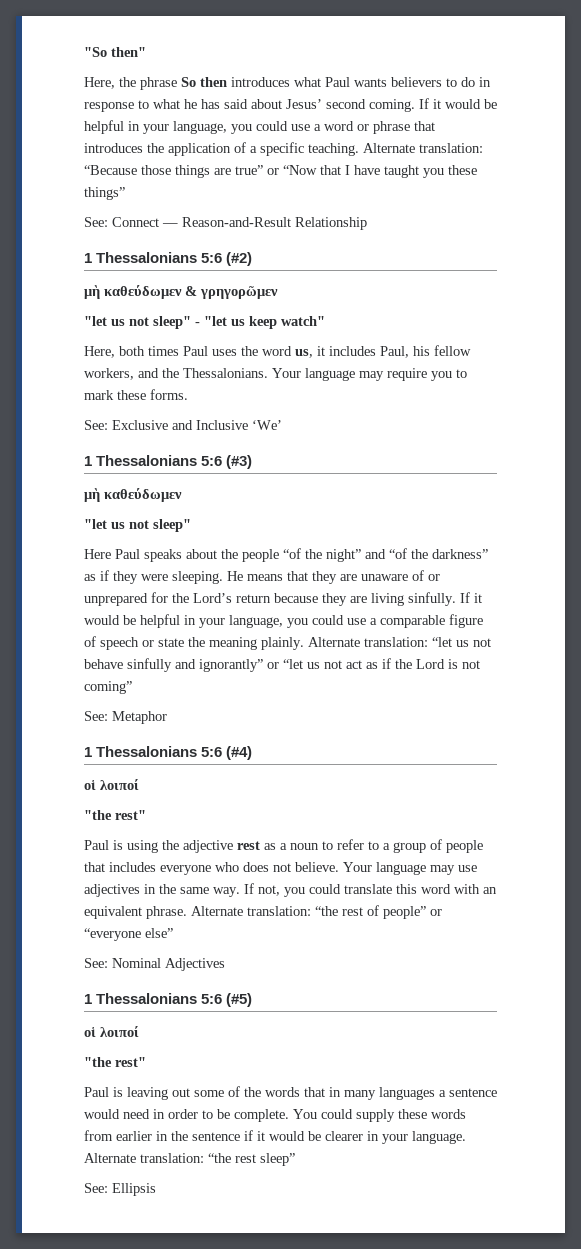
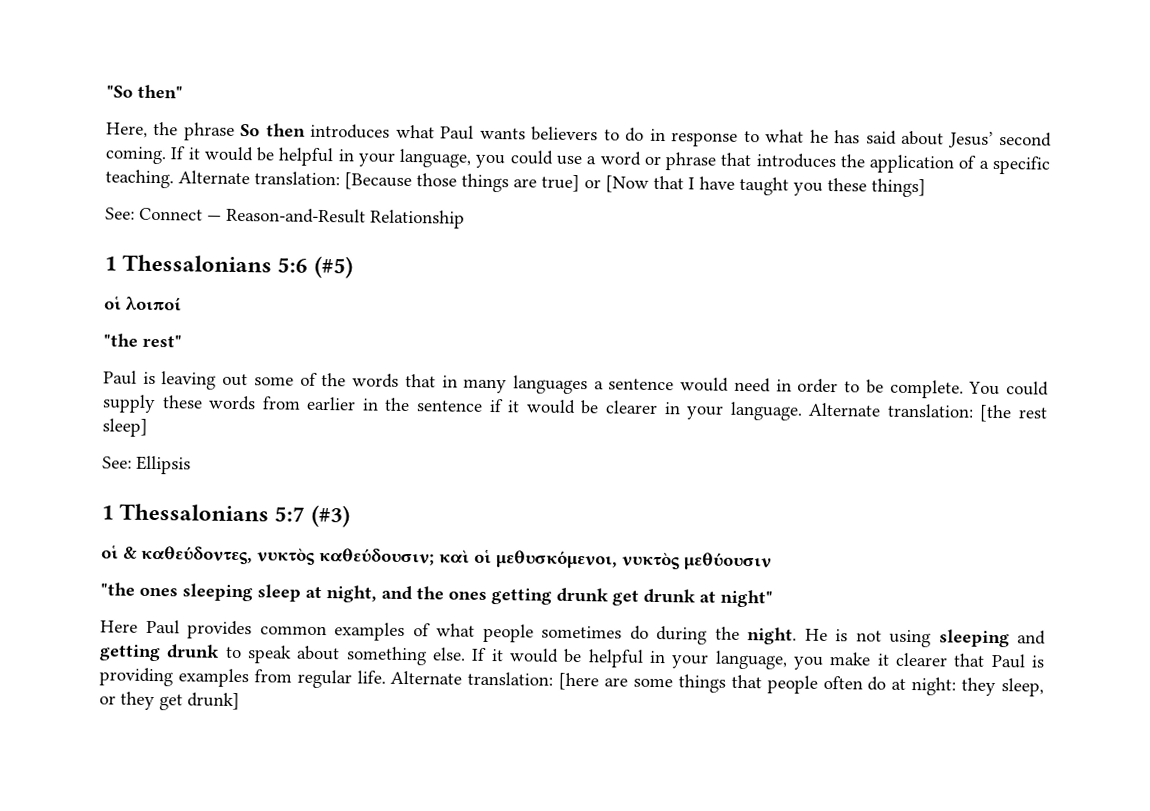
- Alternate translation: “Because those things are true” or “Now that I have taught you these things”
+ Alternate translation: [Because those things are true] or [Now that I have taught you these things]
- 1 Thessalonians 5:6 (#2)
- μὴ καθεύδωμεν & γρηγορῶμεν
- "let us not sleep" - "let us keep watch"
- Here, both times Paul uses the word us, it includes Paul, his fellow workers, and the Thessalonians. Your language may require you to mark these forms.
- See: Exclusive and Inclusive ‘We’
- 1 Thessalonians 5:6 (#3)
- μὴ καθεύδωμεν
- "let us not sleep"
- Here Paul speaks about the people “of the night” and “of the darkness” as if they were sleeping. He means that they are unaware of or unprepared for the Lord’s return because they are living sinfully. If it would be helpful in your language, you could use a comparable figure of speech or state the meaning plainly. Alternate translation: “let us not behave sinfully and ignorantly” or “let us not act as if the Lord is not coming”
- See: Metaphor
- 1 Thessalonians 5:6 (#4)
- οἱ λοιποί
- "the rest"
- Paul is using the adjective rest as a noun to refer to a group of people that includes everyone who does not believe. Your language may use adjectives in the same way. If not, you could translate this word with an equivalent phrase. Alternate translation: “the rest of people” or “everyone else”
- See: Nominal Adjectives
- Alternate translation: “the rest sleep”
+ Alternate translation: [the rest sleep]
+ 1 Thessalonians 5:7 (#3)
+ οἱ & καθεύδοντες, νυκτὸς καθεύδουσιν; καὶ οἱ μεθυσκόμενοι, νυκτὸς μεθύουσιν
+ "the ones sleeping sleep at night, and the ones getting drunk get drunk at night"
+ Here Paul provides common examples of what people sometimes do during the night. He is not using sleeping and getting drunk to speak about something else. If it would be helpful in your language, you make it clearer that Paul is providing examples from regular life. Alternate translation: [here are some things that people often do at night: they sleep, or they get drunk]

